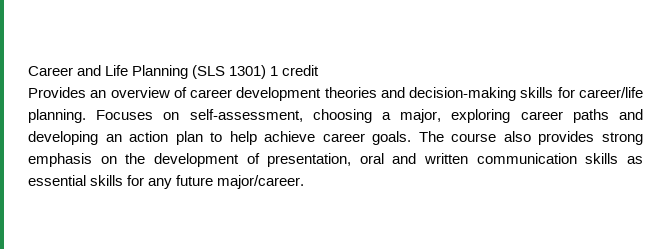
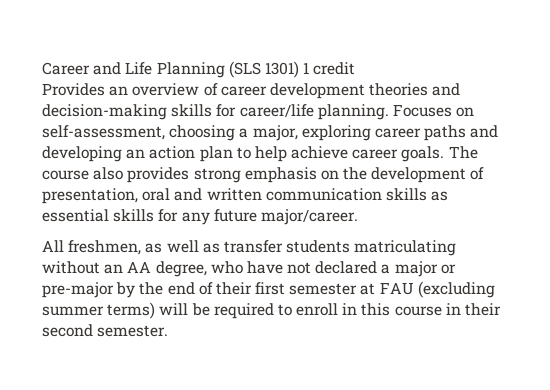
+ All freshmen, as well as transfer students matriculating without an AA degree, who have not declared a major or pre-major by the end of their first semester at FAU (excluding summer terms) will be required to enroll in this course in their second semester.

